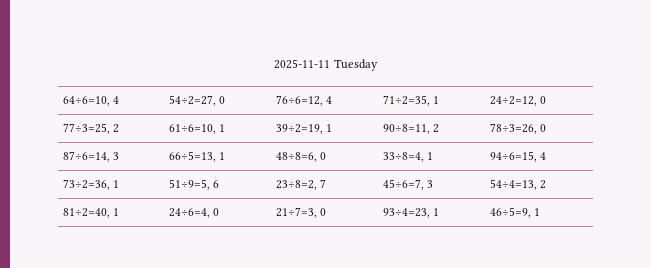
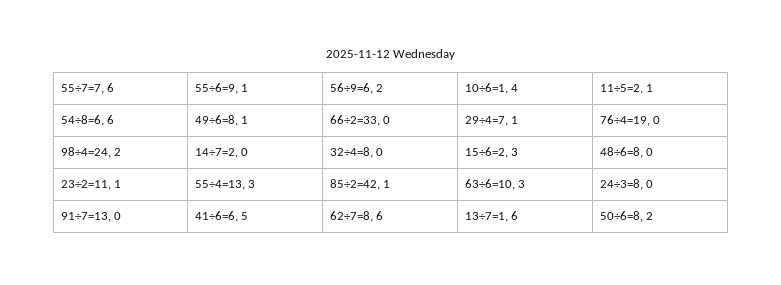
- 2025-11-11 Tuesday
- 64÷6=10, 4 | 54÷2=27, 0 | 76÷6=12, 4 | 71÷2=35, 1 | 24÷2=12, 0
- 77÷3=25, 2 | 61÷6=10, 1 | 39÷2=19, 1 | 90÷8=11, 2 | 78÷3=26, 0
- 87÷6=14, 3 | 66÷5=13, 1 | 48÷8=6, 0 | 33÷8=4, 1 | 94÷6=15, 4
- 73÷2=36, 1 | 51÷9=5, 6 | 23÷8=2, 7 | 45÷6=7, 3 | 54÷4=13, 2
- 81÷2=40, 1 | 24÷6=4, 0 | 21÷7=3, 0 | 93÷4=23, 1 | 46÷5=9, 1
+ 2025-11-12 Wednesday
+ 55÷7=7, 6 | 55÷6=9, 1 | 56÷9=6, 2 | 10÷6=1, 4 | 11÷5=2, 1
+ 54÷8=6, 6 | 49÷6=8, 1 | 66÷2=33, 0 | 29÷4=7, 1 | 76÷4=19, 0
+ 98÷4=24, 2 | 14÷7=2, 0 | 32÷4=8, 0 | 15÷6=2, 3 | 48÷6=8, 0
+ 23÷2=11, 1 | 55÷4=13, 3 | 85÷2=42, 1 | 63÷6=10, 3 | 24÷3=8, 0
+ 91÷7=13, 0 | 41÷6=6, 5 | 62÷7=8, 6 | 13÷7=1, 6 | 50÷6=8, 2

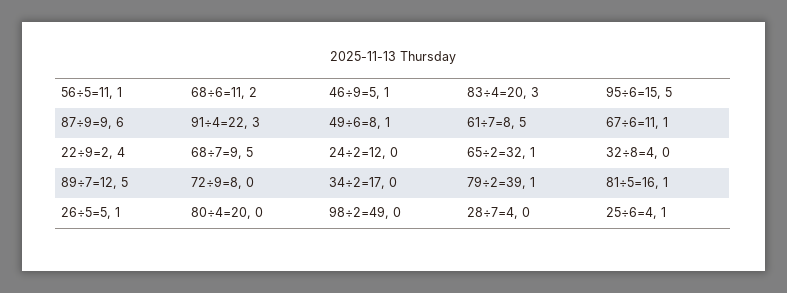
- 2025-11-12 Wednesday
- 55÷7=7, 6 | 55÷6=9, 1 | 56÷9=6, 2 | 10÷6=1, 4 | 11÷5=2, 1
- 54÷8=6, 6 | 49÷6=8, 1 | 66÷2=33, 0 | 29÷4=7, 1 | 76÷4=19, 0
- 98÷4=24, 2 | 14÷7=2, 0 | 32÷4=8, 0 | 15÷6=2, 3 | 48÷6=8, 0
- 23÷2=11, 1 | 55÷4=13, 3 | 85÷2=42, 1 | 63÷6=10, 3 | 24÷3=8, 0
- 91÷7=13, 0 | 41÷6=6, 5 | 62÷7=8, 6 | 13÷7=1, 6 | 50÷6=8, 2
+ 2025-11-13 Thursday
+ 56÷5=11, 1 | 68÷6=11, 2 | 46÷9=5, 1 | 83÷4=20, 3 | 95÷6=15, 5
+ 87÷9=9, 6 | 91÷4=22, 3 | 49÷6=8, 1 | 61÷7=8, 5 | 67÷6=11, 1
+ 22÷9=2, 4 | 68÷7=9, 5 | 24÷2=12, 0 | 65÷2=32, 1 | 32÷8=4, 0
+ 89÷7=12, 5 | 72÷9=8, 0 | 34÷2=17, 0 | 79÷2=39, 1 | 81÷5=16, 1
+ 26÷5=5, 1 | 80÷4=20, 0 | 98÷2=49, 0 | 28÷7=4, 0 | 25÷6=4, 1

